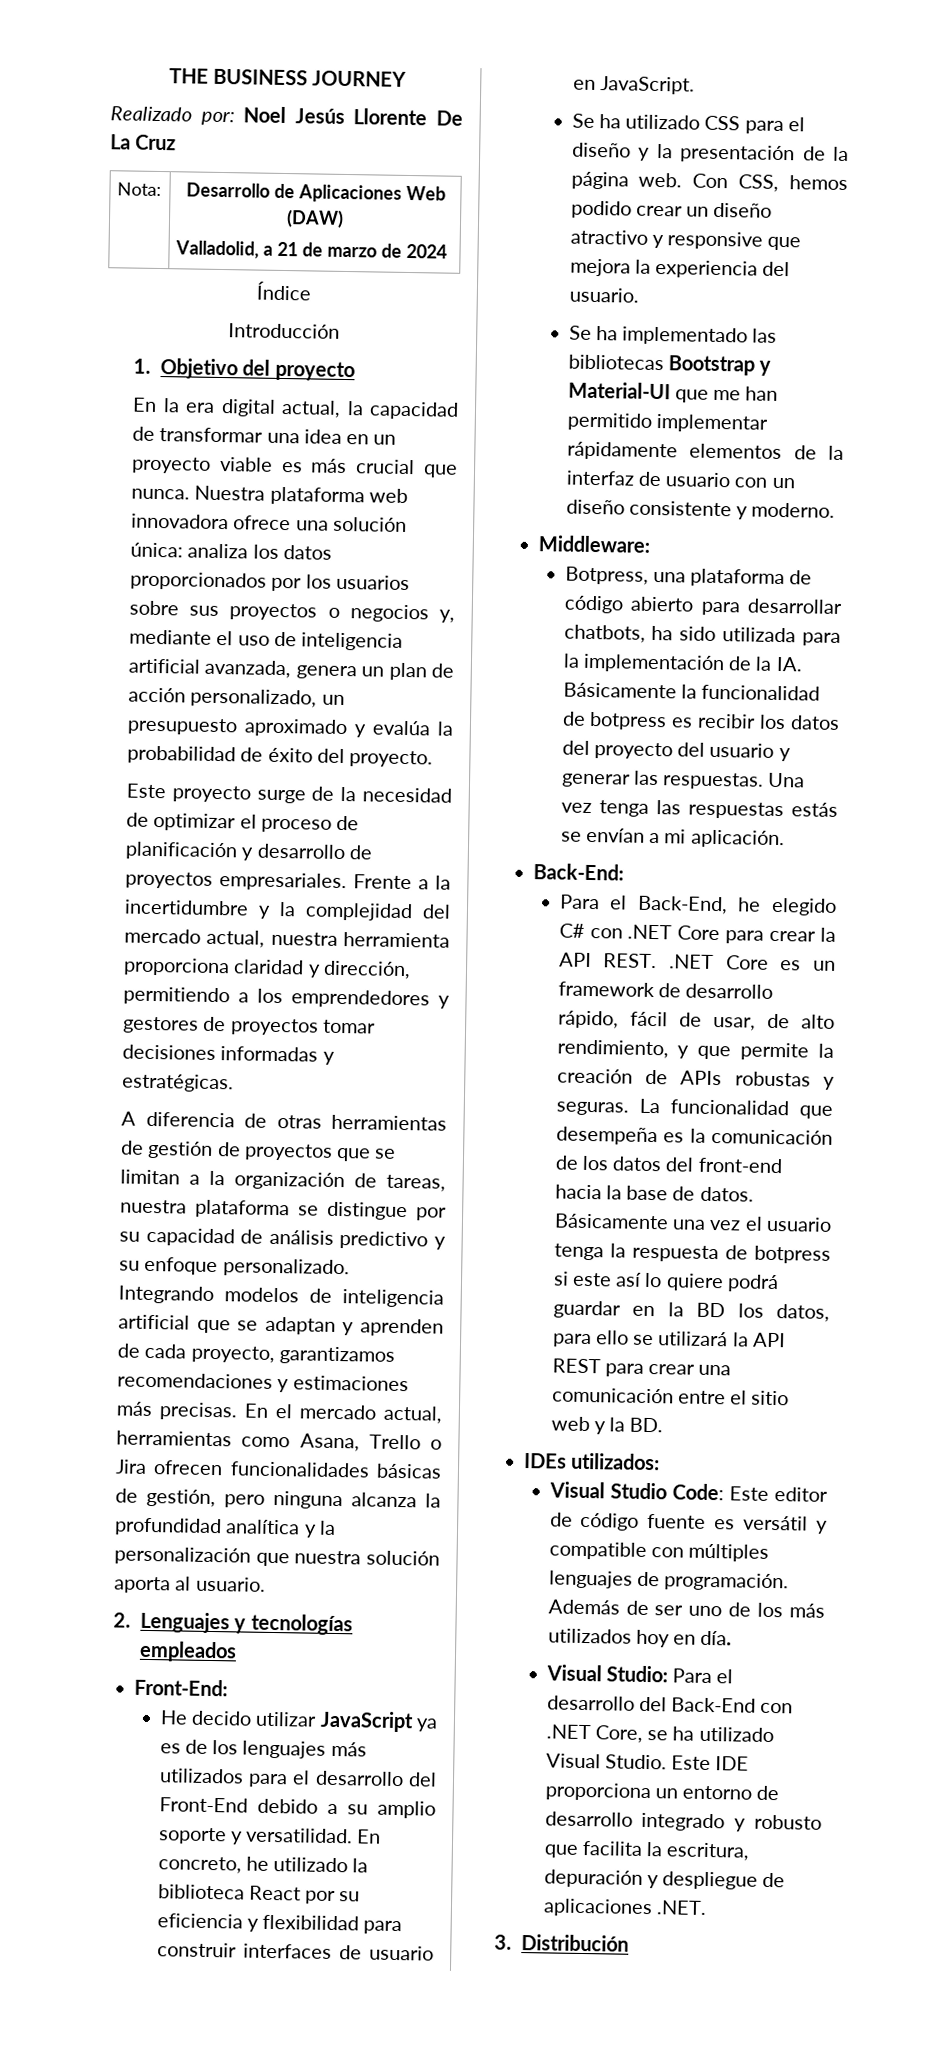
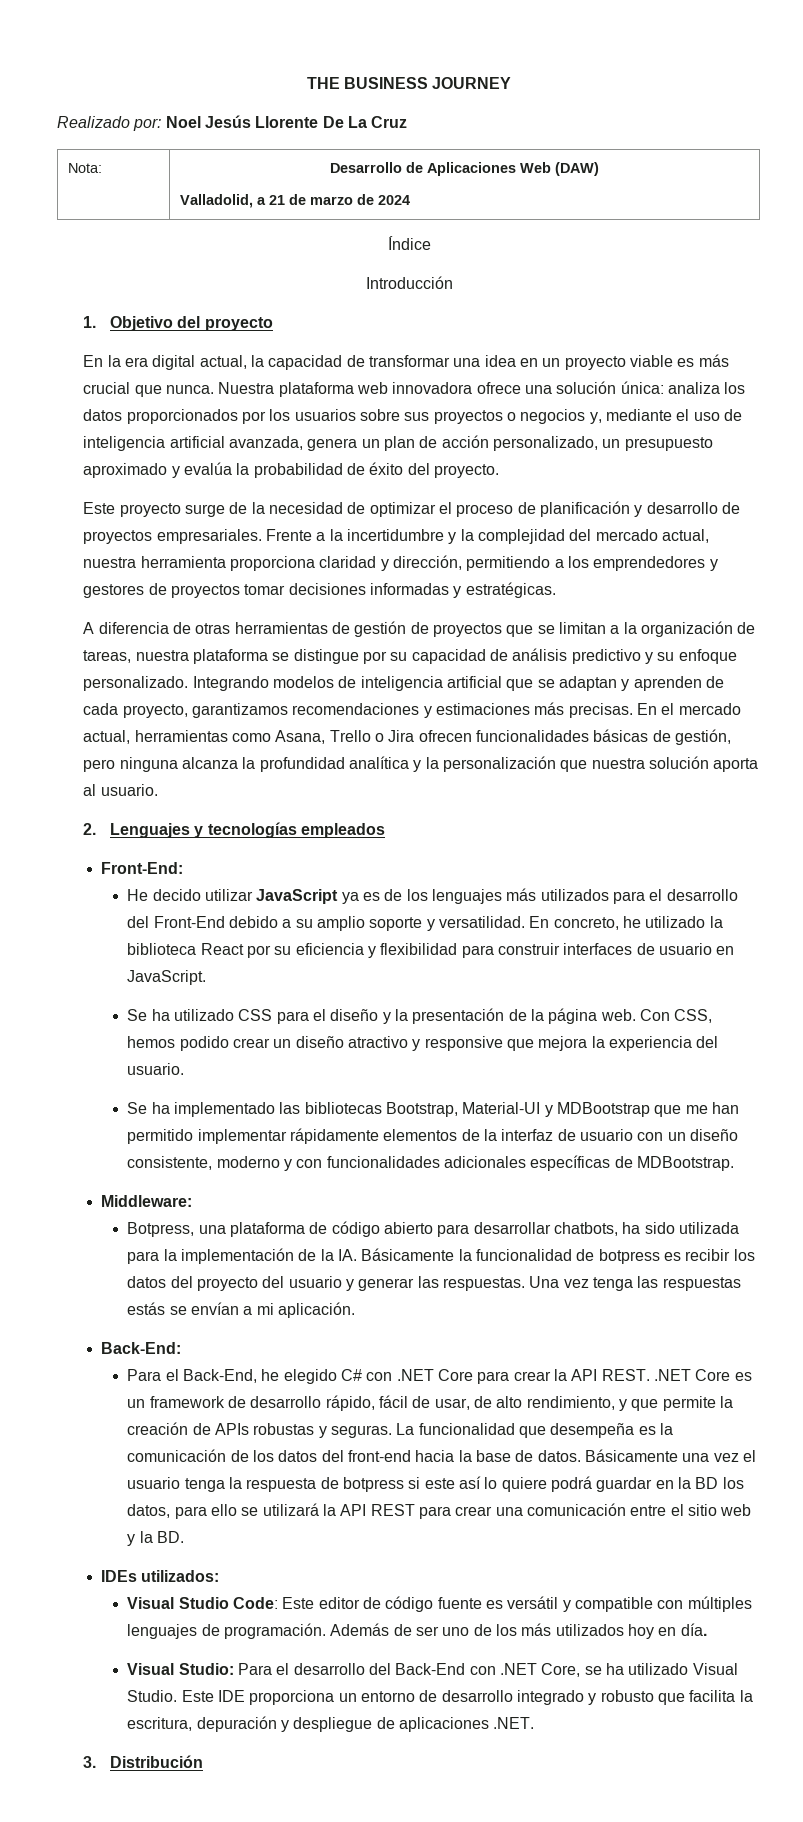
- Se ha implementado las bibliotecas Bootstrap y Material-UI que me han permitido implementar rápidamente elementos de la interfaz de usuario con un diseño consistente y moderno.
+ Se ha implementado las bibliotecas Bootstrap, Material-UI y MDBootstrap que me han permitido implementar rápidamente elementos de la interfaz de usuario con un diseño consistente, moderno y con funcionalidades adicionales específicas de MDBootstrap.

